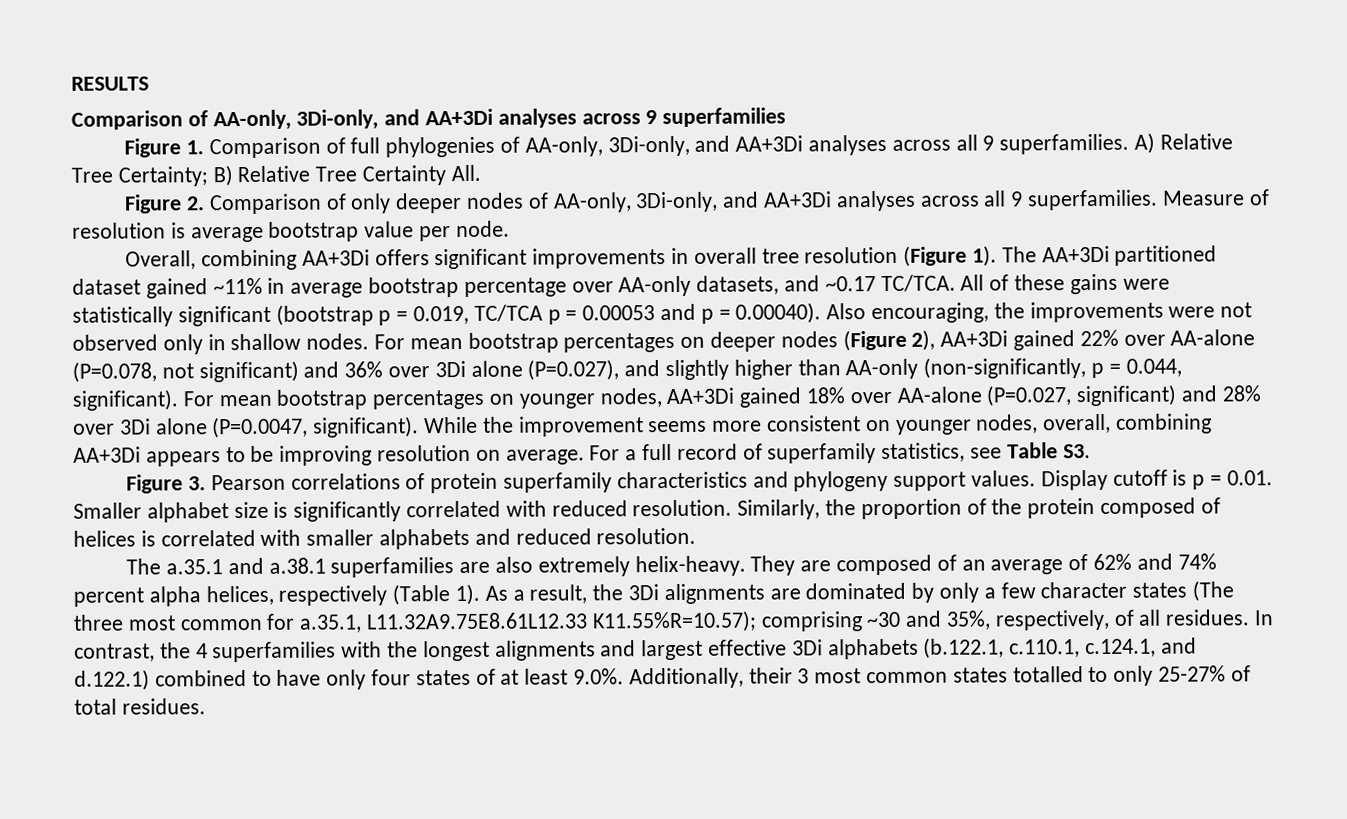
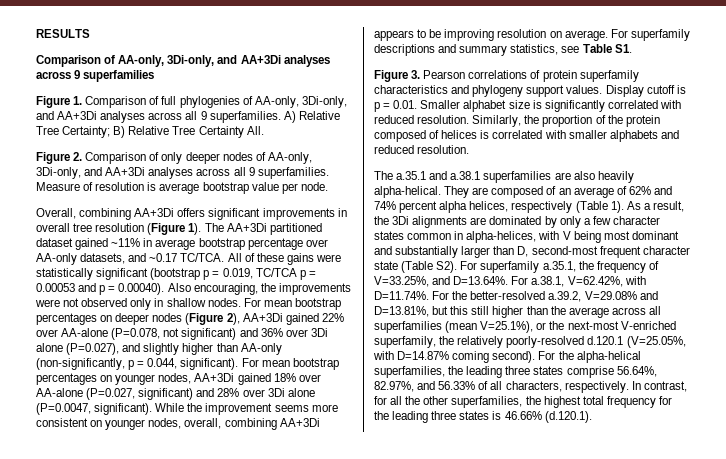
- For a full record of superfamily statistics, see Table S3.
+ For superfamily descriptions and summary statistics, see Table S1.
- The a.35.1 and a.38.1 superfamilies are also extremely helix-heavy.
+ The a.35.1 and a.38.1 superfamilies are also heavily alpha-helical.
- As a result, the 3Di alignments are dominated by only a few character states (The three most common for a.35.1, L11.32A9.75E8.61L12.33 K11.55%R=10.57); comprising ~30 and 35%, respectively, of all residues. In contrast, the 4 superfamilies with the longest alignments and largest effective 3Di alphabets (b.122.1, c.110.1, c.124.1, and d.122.1) combined to have only four states of at least 9.0%. Additionally, their 3 most common states totalled to only 25-27% of total residues.
+ As a result, the 3Di alignments are dominated by only a few character states common in alpha-helices, with V being most dominant and substantially larger than D, second-most frequent character state (Table S2). For superfamily a.35.1, the frequency of V=33.25%, and D=13.64%. For a.38.1, V=62.42%, with D=11.74%. For the better-resolved a.39.2, V=29.08% and D=13.81%, but this still higher than the average across all superfamilies (mean V=25.1%), or the next-most V-enriched superfamily, the relatively poorly-resolved d.120.1 (V=25.05%, with D=14.87% coming second). For the alpha-helical superfamilies, the leading three states comprise 56.64%, 82.97%, and 56.33% of all characters, respectively. In contrast, for all the other superfamilies, the highest total frequency for the leading three states is 46.66% (d.120.1).

